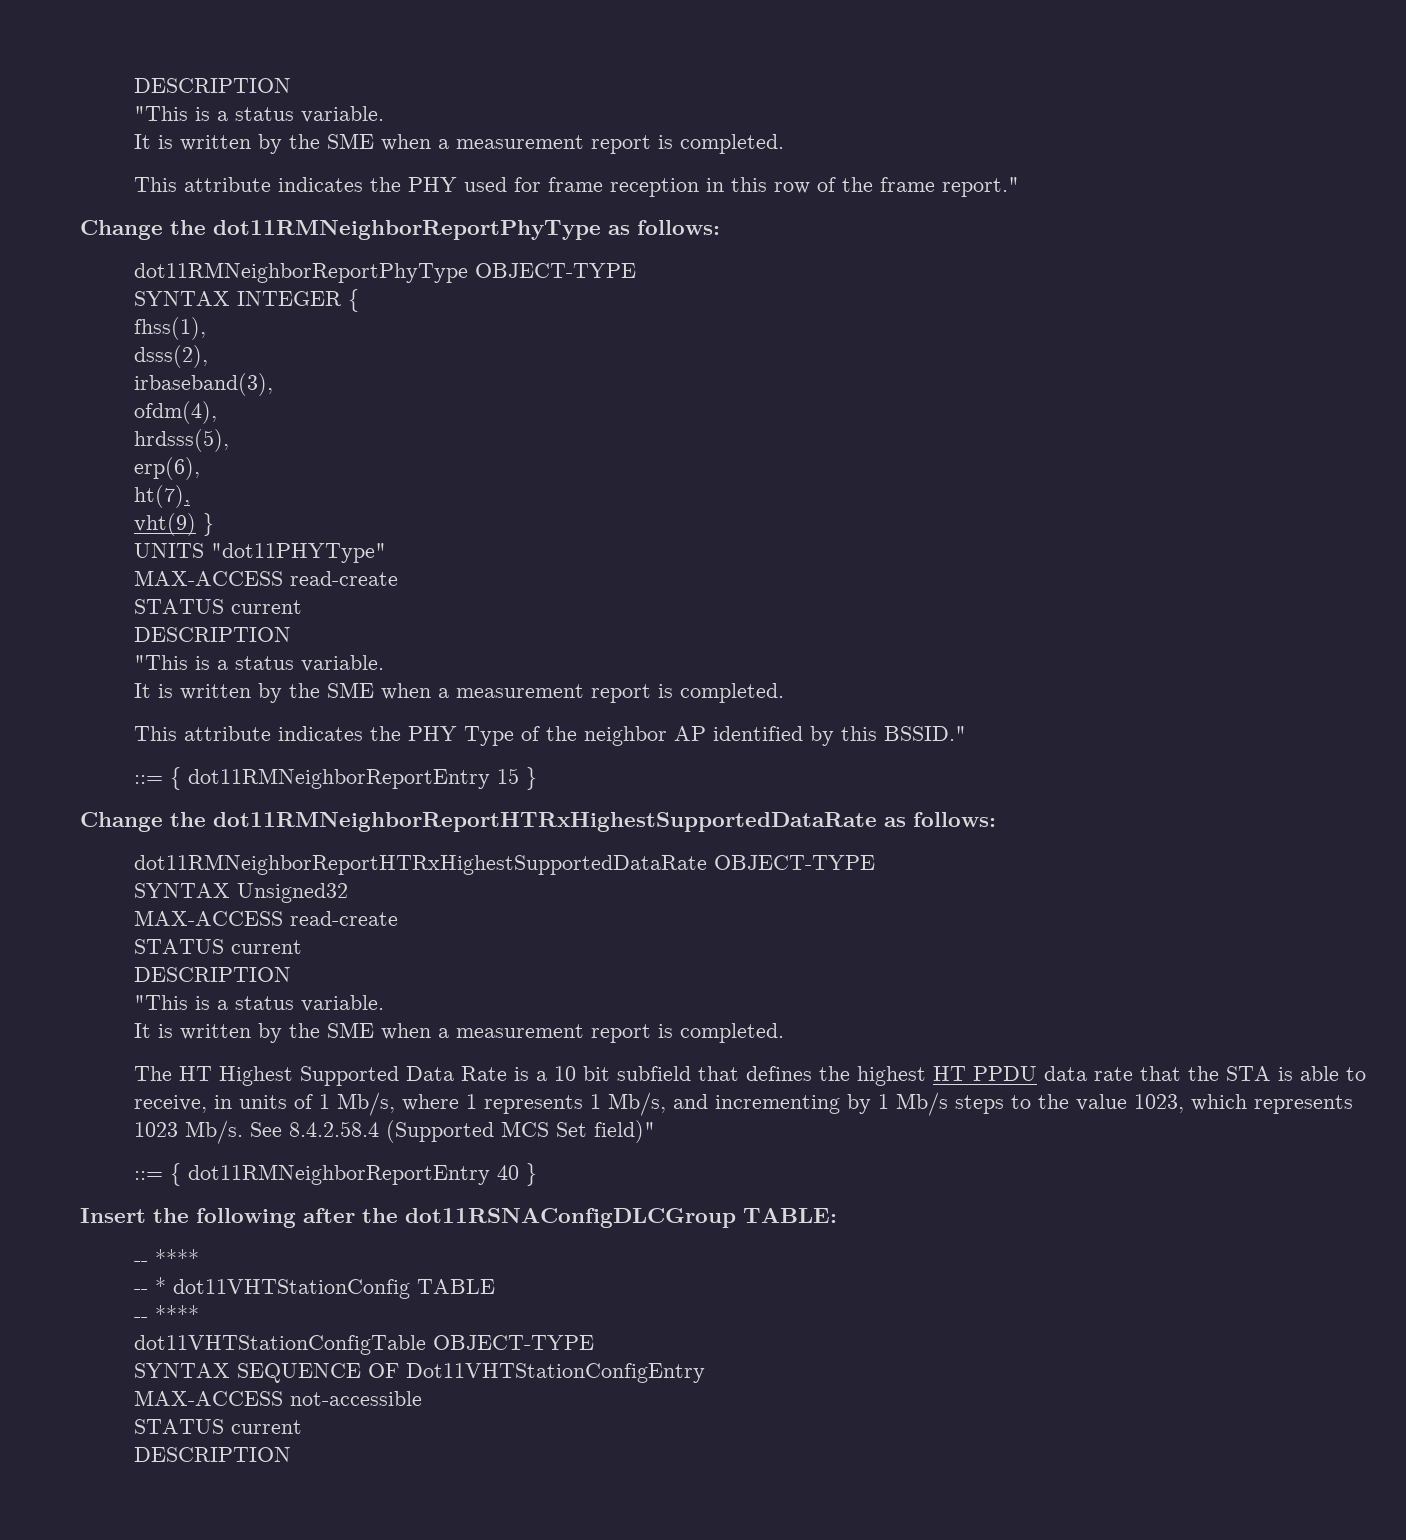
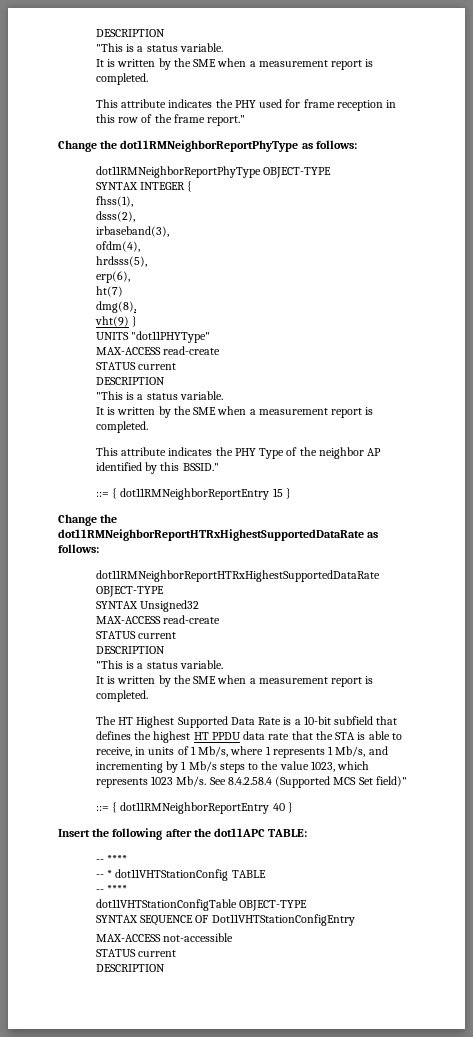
- ht(7),
+ ht(7)
+ dmg(8),
- The HT Highest Supported Data Rate is a 10 bit subfield that defines the highest HT PPDU data rate that the STA is able to receive, in units of 1 Mb/s, where 1 represents 1 Mb/s, and incrementing by 1 Mb/s steps to the value 1023, which represents 1023 Mb/s.
+ The HT Highest Supported Data Rate is a 10-bit subfield that defines the highest HT PPDU data rate that the STA is able to receive, in units of 1 Mb/s, where 1 represents 1 Mb/s, and incrementing by 1 Mb/s steps to the value 1023, which represents 1023 Mb/s.
- Insert the following after the dot11RSNAConfigDLCGroup TABLE:
+ Insert the following after the dot11APC TABLE:

